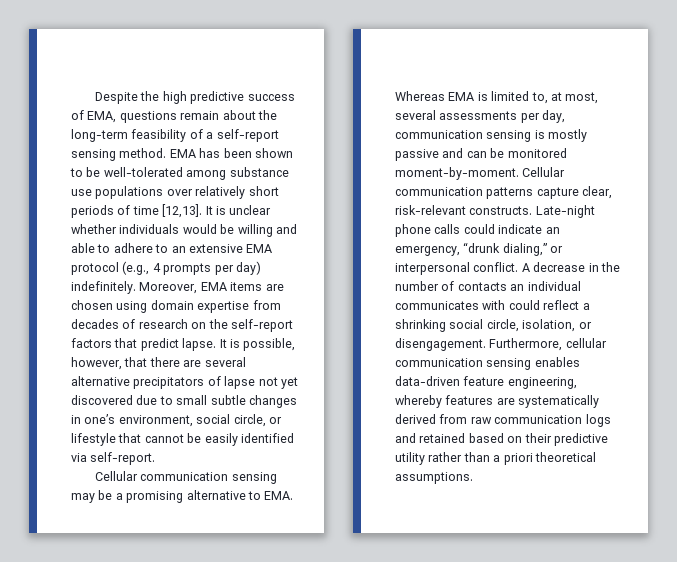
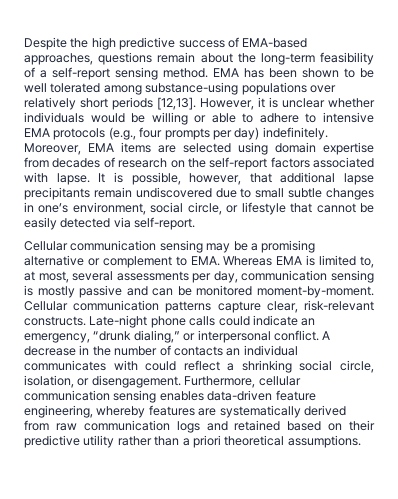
- Despite the high predictive success of EMA, questions remain about the long-term feasibility of a self-report sensing method.
+ Despite the high predictive success of EMA-based approaches, questions remain about the long-term feasibility of a self-report sensing method.
- EMA has been shown to be well-tolerated among substance use populations over relatively short periods of time [12,13]. It is unclear whether individuals would be willing and able to adhere to an extensive EMA protocol (e.g., 4 prompts per day) indefinitely.
+ EMA has been shown to be well tolerated among substance-using populations over relatively short periods [12,13]. However, it is unclear whether individuals would be willing or able to adhere to intensive EMA protocols (e.g., four prompts per day) indefinitely.
- Moreover, EMA items are chosen using domain expertise from decades of research on the self-report factors that predict lapse.
+ Moreover, EMA items are selected using domain expertise from decades of research on the self-report factors associated with lapse.
- It is possible, however, that there are several alternative precipitators of lapse not yet discovered due to small subtle changes in one’s environment, social circle, or lifestyle that cannot be easily identified via self-report.
+ It is possible, however, that additional lapse precipitants remain undiscovered due to small subtle changes in one’s environment, social circle, or lifestyle that cannot be easily detected via self-report.
- Cellular communication sensing may be a promising alternative to EMA. Whereas EMA is limited to, at most, several assessments per day, communication sensing is mostly passive and can be monitored moment-by-moment.
+ Cellular communication sensing may be a promising alternative or complement to EMA. Whereas EMA is limited to, at most, several assessments per day, communication sensing is mostly passive and can be monitored moment-by-moment.

